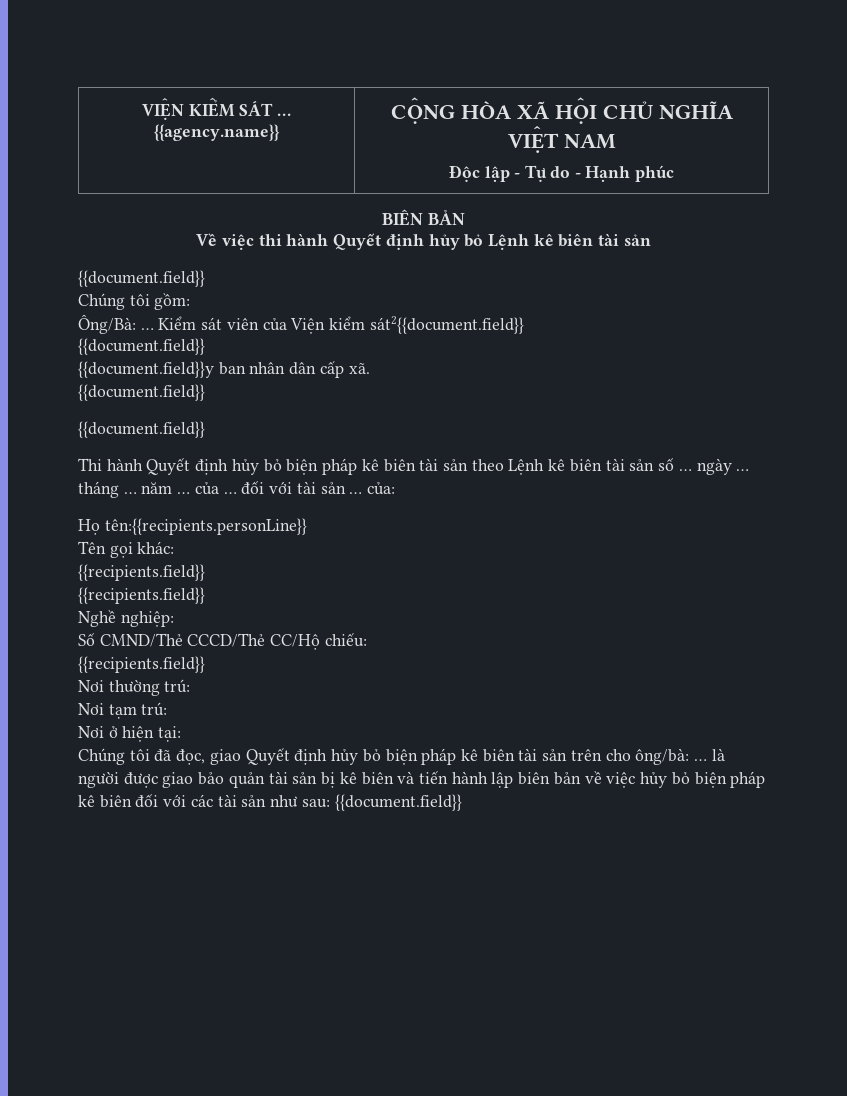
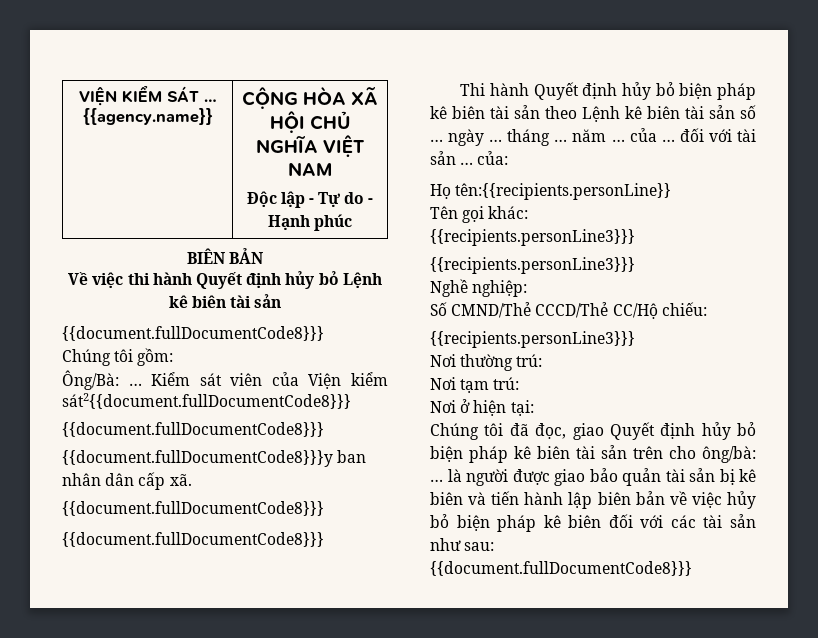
  Về việc thi hành Quyết định hủy bỏ Lệnh kê biên tài sản
- {{document.field}}
+ {{document.fullDocumentCode8}}}
- Kiểm sát viên của Viện kiểm sát2{{document.field}}
- {{document.field}}
- {{document.field}}y ban nhân dân cấp xã.
- {{document.field}}
- {{document.field}}
+ Kiểm sát viên của Viện kiểm sát2{{document.fullDocumentCode8}}}
+ {{document.fullDocumentCode8}}}
+ {{document.fullDocumentCode8}}}y ban nhân dân cấp xã.
+ {{document.fullDocumentCode8}}}
+ {{document.fullDocumentCode8}}}
  Tên gọi khác:
- {{recipients.field}}
- {{recipients.field}}
+ {{recipients.personLine3}}}
+ {{recipients.personLine3}}}
  Số CMND/Thẻ CCCD/Thẻ CC/Hộ chiếu:
- {{recipients.field}}
+ {{recipients.personLine3}}}
- Chúng tôi đã đọc, giao Quyết định hủy bỏ biện pháp kê biên tài sản trên cho ông/bà: … là người được giao bảo quản tài sản bị kê biên và tiến hành lập biên bản về việc hủy bỏ biện pháp kê biên đối với các tài sản như sau: {{document.field}}
+ Chúng tôi đã đọc, giao Quyết định hủy bỏ biện pháp kê biên tài sản trên cho ông/bà: … là người được giao bảo quản tài sản bị kê biên và tiến hành lập biên bản về việc hủy bỏ biện pháp kê biên đối với các tài sản như sau: {{document.fullDocumentCode8}}}

